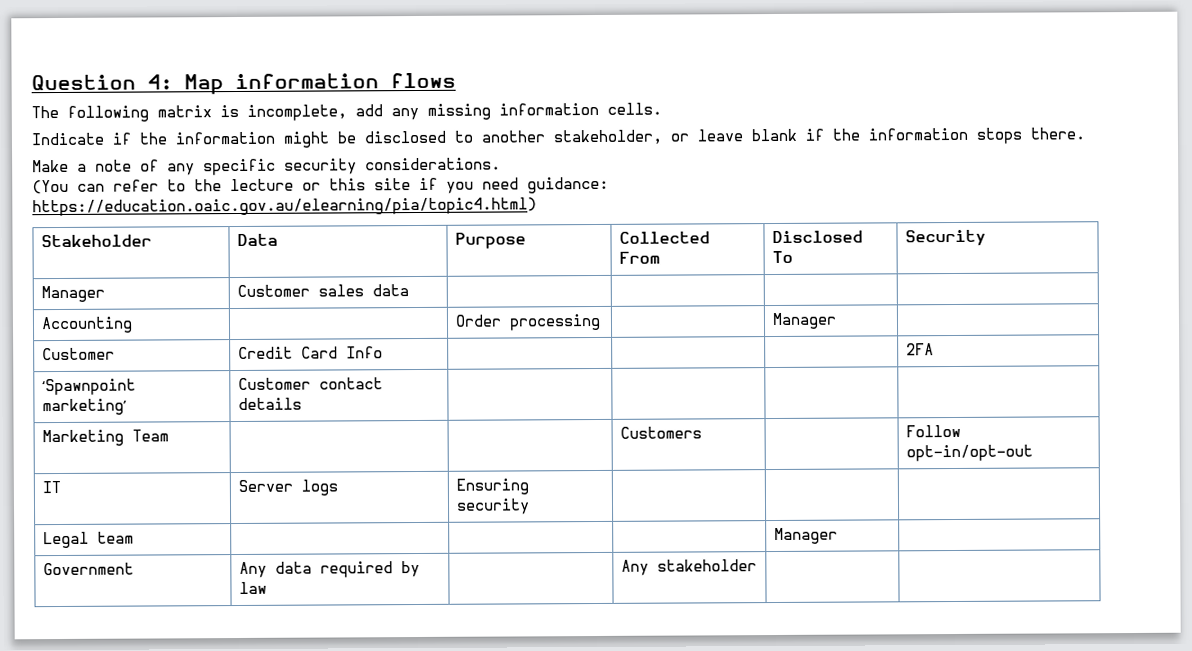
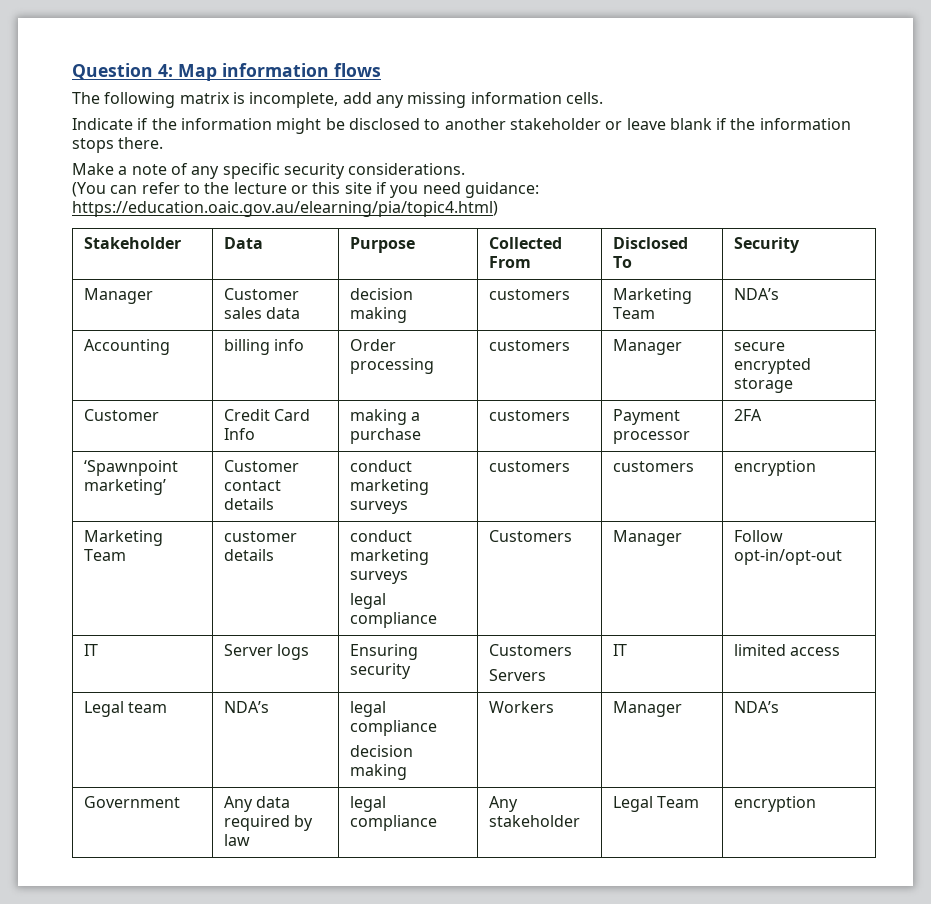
- Indicate if the information might be disclosed to another stakeholder, or leave blank if the information stops there.
+ Indicate if the information might be disclosed to another stakeholder or leave blank if the information stops there.
- Manager | Customer sales data | | | |
+ Manager | Customer sales data | decision making | customers | Marketing Team | NDA’s
- Accounting | | Order processing | | Manager |
+ Accounting | billing info | Order processing | customers | Manager | secure encrypted storage
- Customer | Credit Card Info | | | | 2FA
+ Customer | Credit Card Info | making a purchase | customers | Payment processor | 2FA
- ‘Spawnpoint marketing’ | Customer contact details | | | |
- Marketing Team | | | Customers | | Follow opt-in/opt-out
+ ‘Spawnpoint marketing’ | Customer contact details | conduct marketing surveys | customers | customers | encryption
+ Marketing Team | customer details | conduct marketing surveys
+ legal compliance | Customers | Manager | Follow opt-in/opt-out
- IT | Server logs | Ensuring security | | |
- Legal team | | | | Manager |
+ IT | Server logs | Ensuring security | Customers
+ Servers | IT | limited access
+ Legal team | NDA’s | legal compliance
+ decision making | Workers | Manager | NDA’s
- Government | Any data required by law | | Any stakeholder | |
+ Government | Any data required by law | legal compliance | Any stakeholder | Legal Team | encryption

